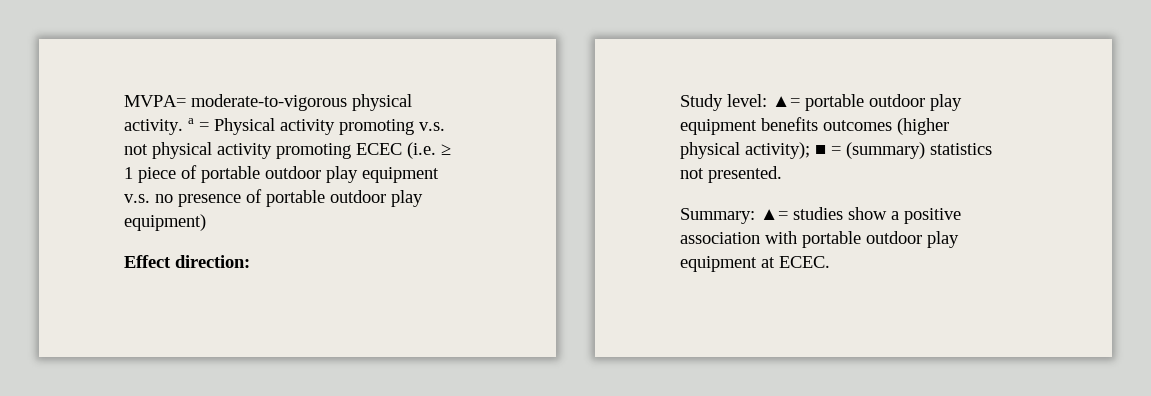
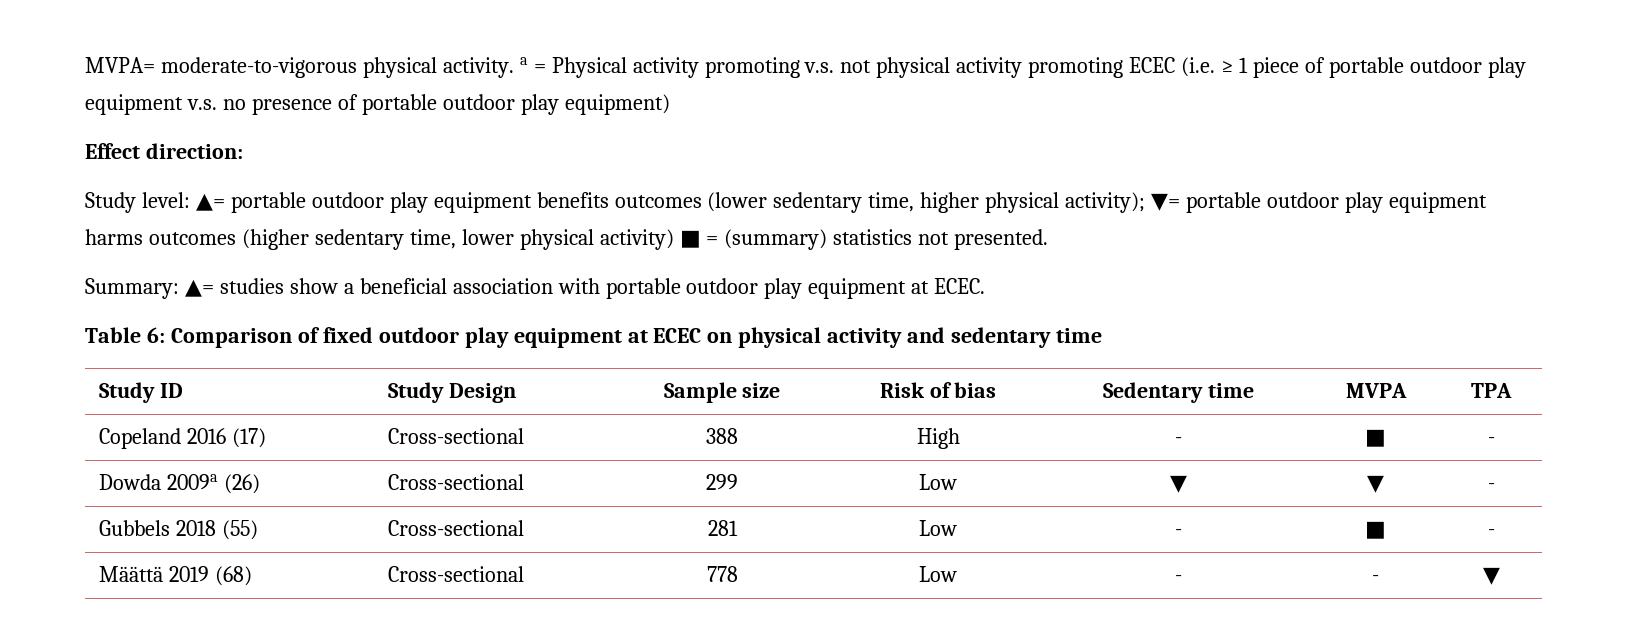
- Study level: ▲= portable outdoor play equipment benefits outcomes (higher physical activity); ■ = (summary) statistics not presented.
+ Study level: ▲= portable outdoor play equipment benefits outcomes (lower sedentary time, higher physical activity); ▼= portable outdoor play equipment harms outcomes (higher sedentary time, lower physical activity) ■ = (summary) statistics not presented.
- Summary: ▲= studies show a positive association with portable outdoor play equipment at ECEC.
+ Summary: ▲= studies show a beneficial association with portable outdoor play equipment at ECEC.
+ Table 6: Comparison of fixed outdoor play equipment at ECEC on physical activity and sedentary time
+ Study ID | Study Design | Sample size | Risk of bias | Sedentary time | MVPA | TPA
+ Copeland 2016 (17) | Cross-sectional | 388 | High | - | ■ | -
+ Dowda 2009a (26) | Cross-sectional | 299 | Low | ▼ | ▼ | -
+ Gubbels 2018 (55) | Cross-sectional | 281 | Low | - | ■ | -
+ Määttä 2019 (68) | Cross-sectional | 778 | Low | - | - | ▼

